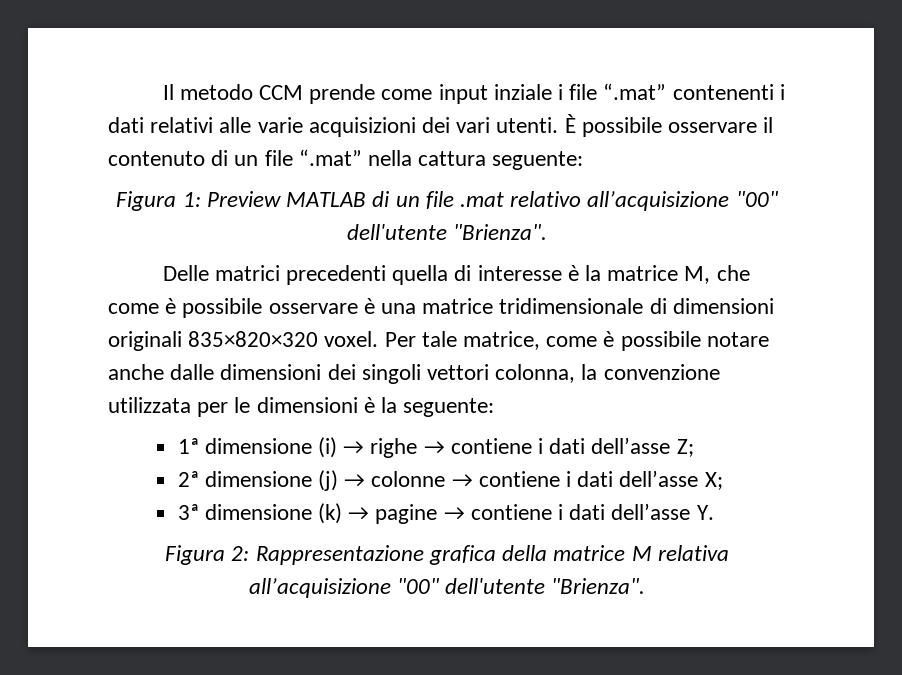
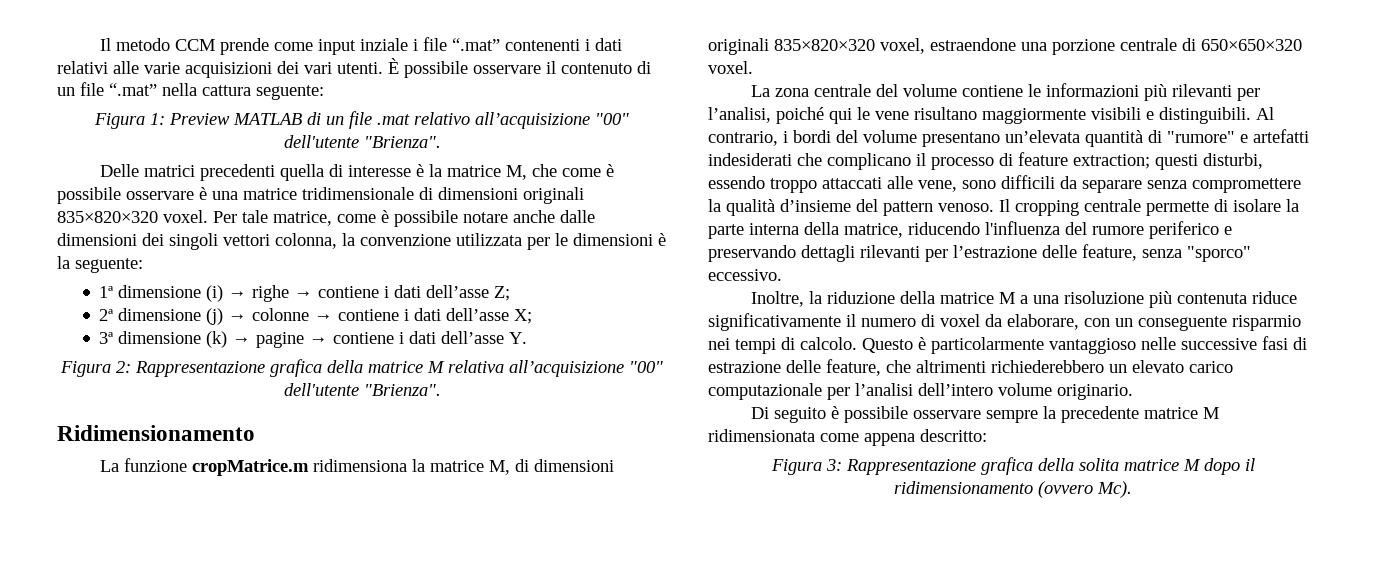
+ Ridimensionamento
+ La funzione cropMatrice.m ridimensiona la matrice M, di dimensioni originali 835×820×320 voxel, estraendone una porzione centrale di 650×650×320 voxel.
+ La zona centrale del volume contiene le informazioni più rilevanti per l’analisi, poiché qui le vene risultano maggiormente visibili e distinguibili. Al contrario, i bordi del volume presentano un’elevata quantità di "rumore" e artefatti indesiderati che complicano il processo di feature extraction; questi disturbi, essendo troppo attaccati alle vene, sono difficili da separare senza compromettere la qualità d’insieme del pattern venoso. Il cropping centrale permette di isolare la parte interna della matrice, riducendo l'influenza del rumore periferico e preservando dettagli rilevanti per l’estrazione delle feature, senza "sporco" eccessivo.
+ Inoltre, la riduzione della matrice M a una risoluzione più contenuta riduce significativamente il numero di voxel da elaborare, con un conseguente risparmio nei tempi di calcolo. Questo è particolarmente vantaggioso nelle successive fasi di estrazione delle feature, che altrimenti richiederebbero un elevato carico computazionale per l’analisi dell’intero volume originario.
+ Di seguito è possibile osservare sempre la precedente matrice M ridimensionata come appena descritto:
+ Figura 3: Rappresentazione grafica della solita matrice M dopo il ridimensionamento (ovvero Mc).

